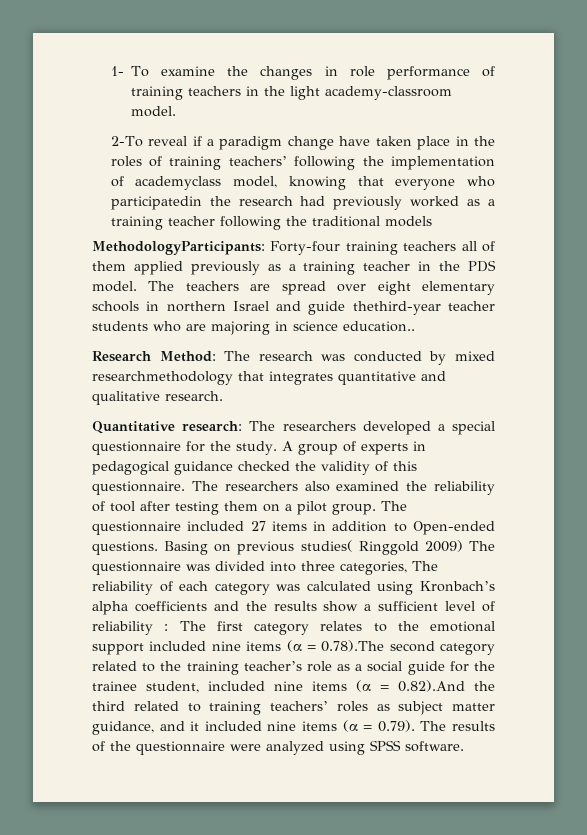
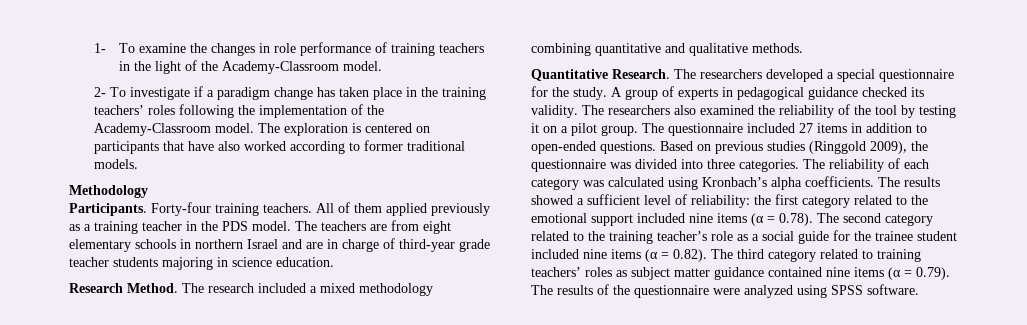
- 1- To examine the changes in role performance of training teachers in the light academy-classroom model.
- 2-To reveal if a paradigm change have taken place in the roles of training teachers’ following the implementation of academyclass model, knowing that everyone who participatedin the research had previously worked as a training teacher following the traditional models
- MethodologyParticipants: Forty-four training teachers all of them applied previously as a training teacher in the PDS model.
+ 1- To examine the changes in role performance of training teachers in the light of the Academy-Classroom model.
+ 2- To investigate if a paradigm change has taken place in the training teachers’ roles following the implementation of the Academy-Classroom model. The exploration is centered on participants that have also worked according to former traditional models.
+ Methodology
+ Participants. Forty-four training teachers. All of them applied previously as a training teacher in the PDS model.
- The teachers are spread over eight elementary schools in northern Israel and guide thethird-year teacher students who are majoring in science education..
+ The teachers are from eight elementary schools in northern Israel and are in charge of third-year grade teacher students majoring in science education.
- Research Method: The research was conducted by mixed researchmethodology that integrates quantitative and qualitative research.
+ Research Method. The research included a mixed methodology combining quantitative and qualitative methods.
- Quantitative research: The researchers developed a special questionnaire for the study.
+ Quantitative Research. The researchers developed a special questionnaire for the study.
- A group of experts in pedagogical guidance checked the validity of this questionnaire.
+ A group of experts in pedagogical guidance checked its validity.
- The researchers also examined the reliability of tool after testing them on a pilot group.
+ The researchers also examined the reliability of the tool by testing it on a pilot group.
- The questionnaire included 27 items in addition to Open-ended questions. Basing on previous studies( Ringgold 2009) The questionnaire was divided into three categories, The reliability of each category was calculated using Kronbach’s alpha coefficients and the results show a sufficient level of reliability : The first category relates to the emotional support included nine items (α = 0.78).The second category related to the training teacher’s role as a social guide for the trainee student, included nine items (α = 0.82).And the third related to training teachers’ roles as subject matter guidance, and it included nine items (α = 0.79). The results of the questionnaire were analyzed using SPSS software.
+ The questionnaire included 27 items in addition to open-ended questions. Based on previous studies (Ringgold 2009), the questionnaire was divided into three categories. The reliability of each category was calculated using Kronbach’s alpha coefficients. The results showed a sufficient level of reliability: the first category related to the emotional support included nine items (α = 0.78). The second category related to the training teacher’s role as a social guide for the trainee student included nine items (α = 0.82). The third category related to training teachers’ roles as subject matter guidance contained nine items (α = 0.79). The results of the questionnaire were analyzed using SPSS software.

